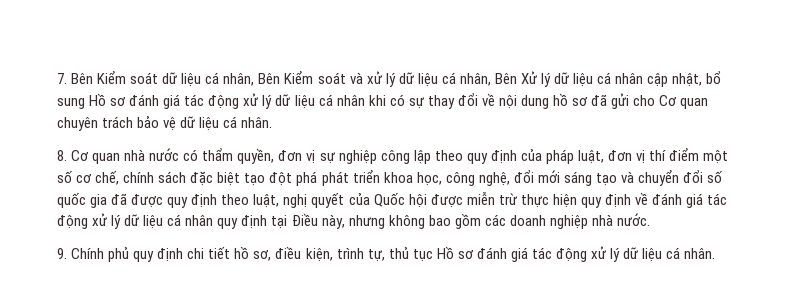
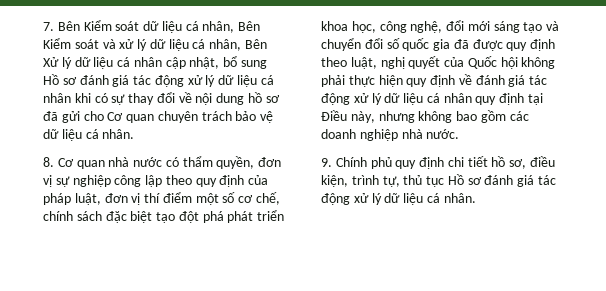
- 8. Cơ quan nhà nước có thẩm quyền, đơn vị sự nghiệp công lập theo quy định của pháp luật, đơn vị thí điểm một số cơ chế, chính sách đặc biệt tạo đột phá phát triển khoa học, công nghệ, đổi mới sáng tạo và chuyển đổi số quốc gia đã được quy định theo luật, nghị quyết của Quốc hội được miễn trừ thực hiện quy định về đánh giá tác động xử lý dữ liệu cá nhân quy định tại Điều này, nhưng không bao gồm các doanh nghiệp nhà nước.
+ 8. Cơ quan nhà nước có thẩm quyền, đơn vị sự nghiệp công lập theo quy định của pháp luật, đơn vị thí điểm một số cơ chế, chính sách đặc biệt tạo đột phá phát triển khoa học, công nghệ, đổi mới sáng tạo và chuyển đổi số quốc gia đã được quy định theo luật, nghị quyết của Quốc hội không phải thực hiện quy định về đánh giá tác động xử lý dữ liệu cá nhân quy định tại Điều này, nhưng không bao gồm các doanh nghiệp nhà nước.

